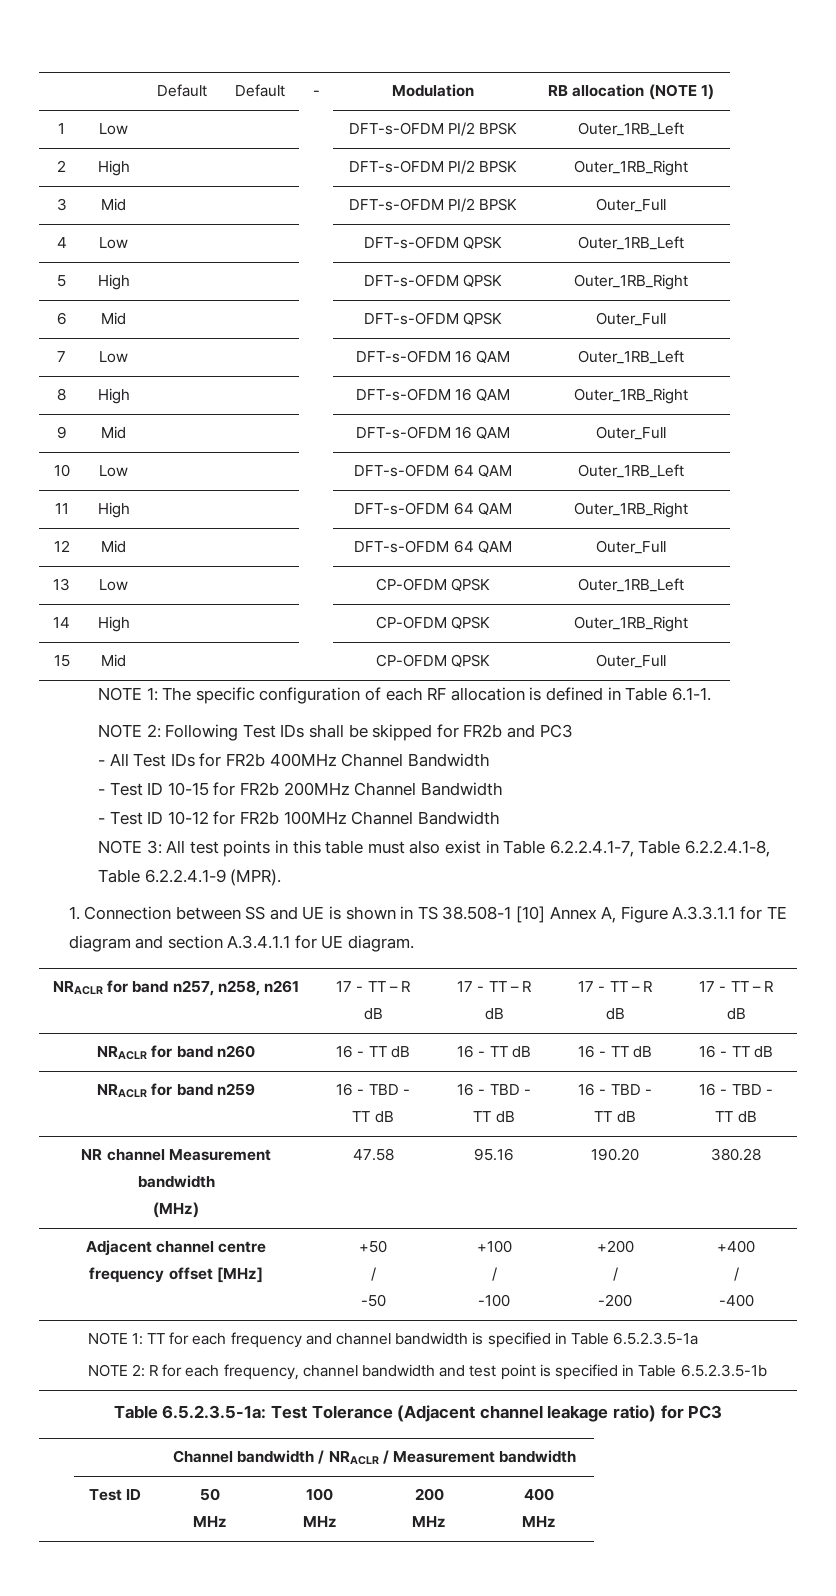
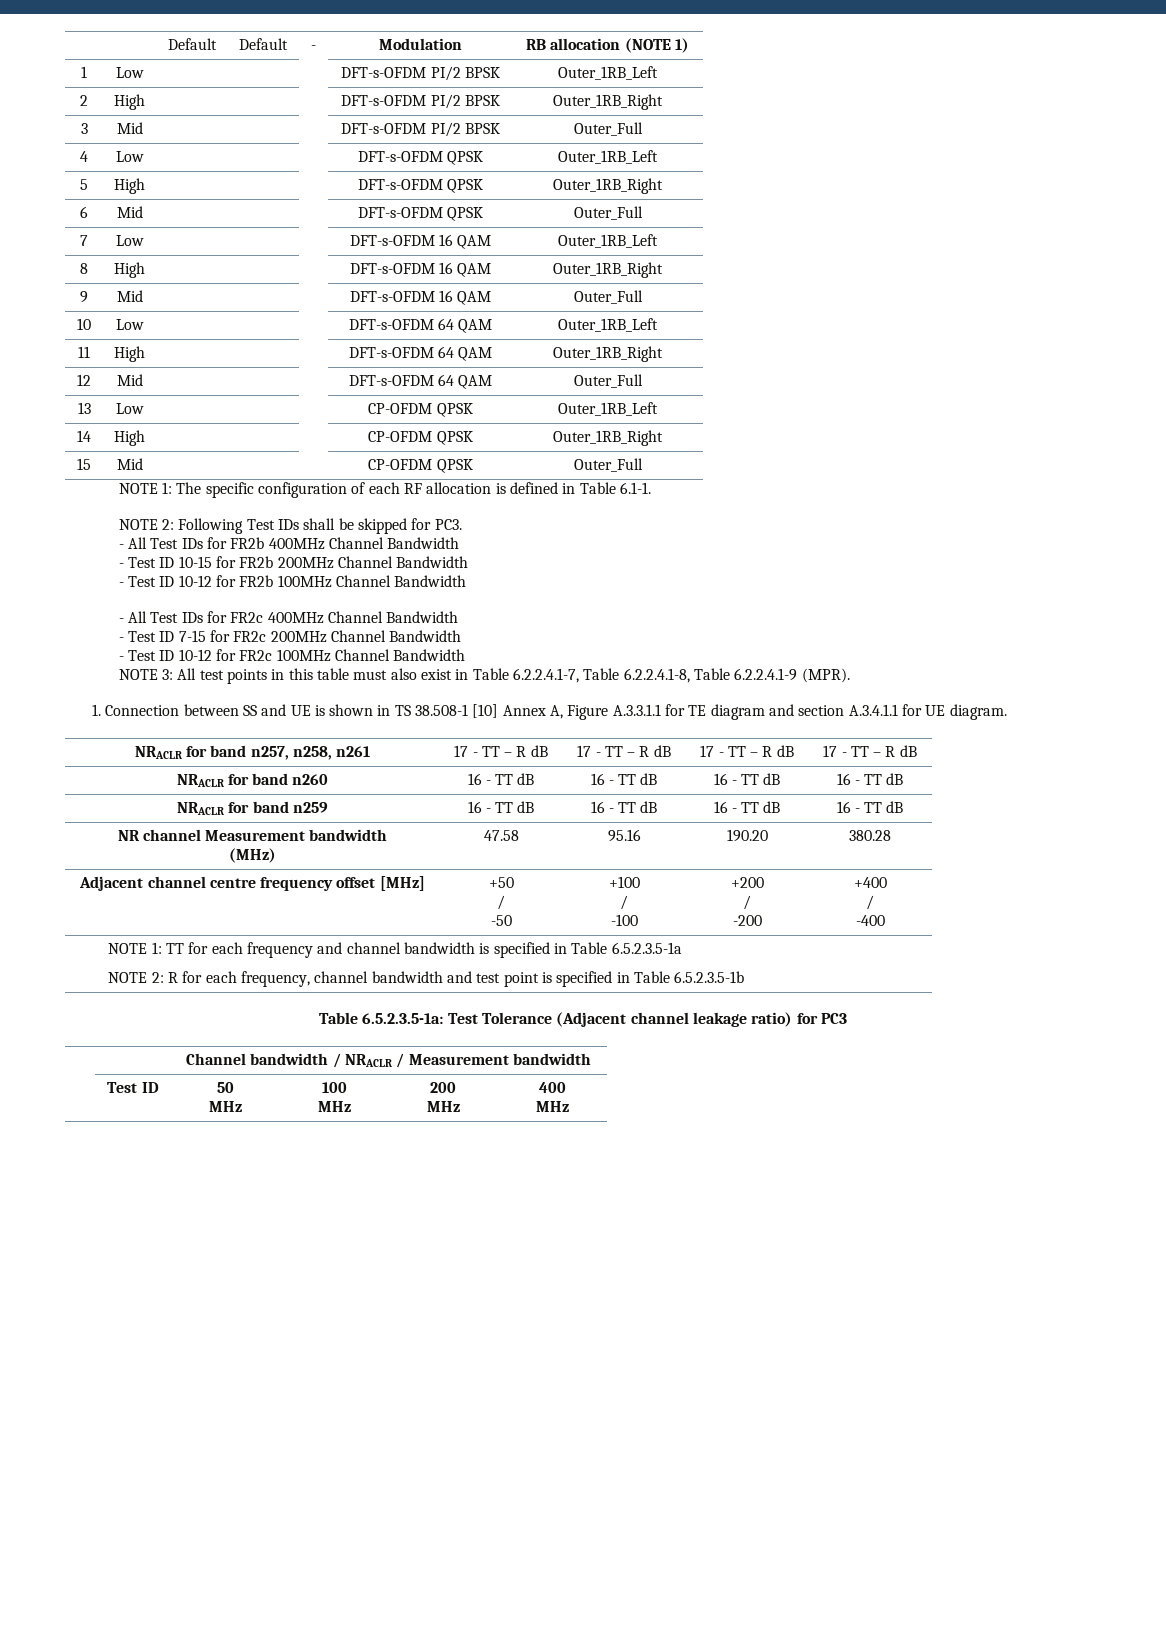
- NOTE 2: Following Test IDs shall be skipped for FR2b and PC3
+ NOTE 2: Following Test IDs shall be skipped for PC3.
+ - All Test IDs for FR2c 400MHz Channel Bandwidth
+ - Test ID 7-15 for FR2c 200MHz Channel Bandwidth
+ - Test ID 10-12 for FR2c 100MHz Channel Bandwidth
- NRACLR for band n259 | 16 - TBD - TT dB | 16 - TBD - TT dB | 16 - TBD - TT dB | 16 - TBD - TT dB
+ NRACLR for band n259 | 16 - TT dB | 16 - TT dB | 16 - TT dB | 16 - TT dB

